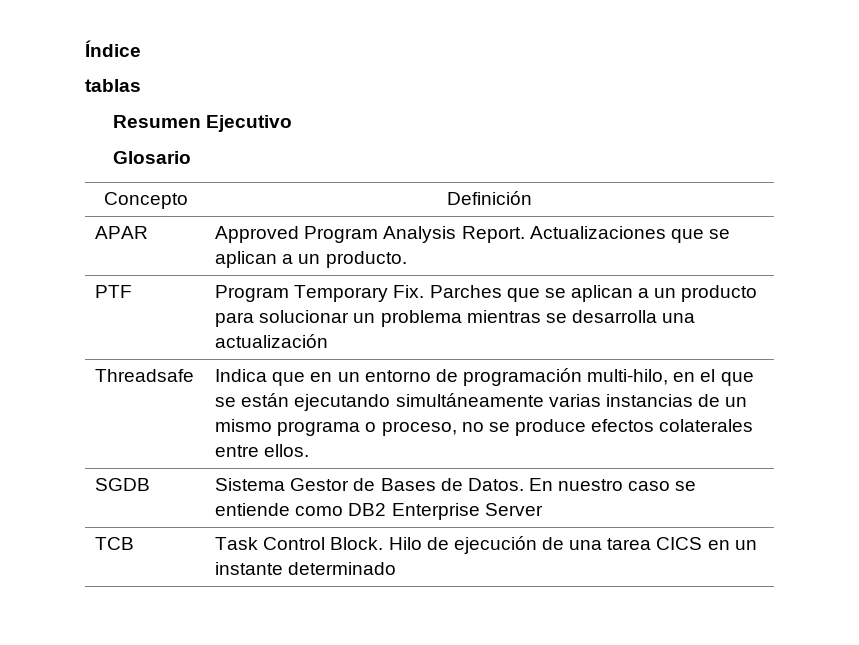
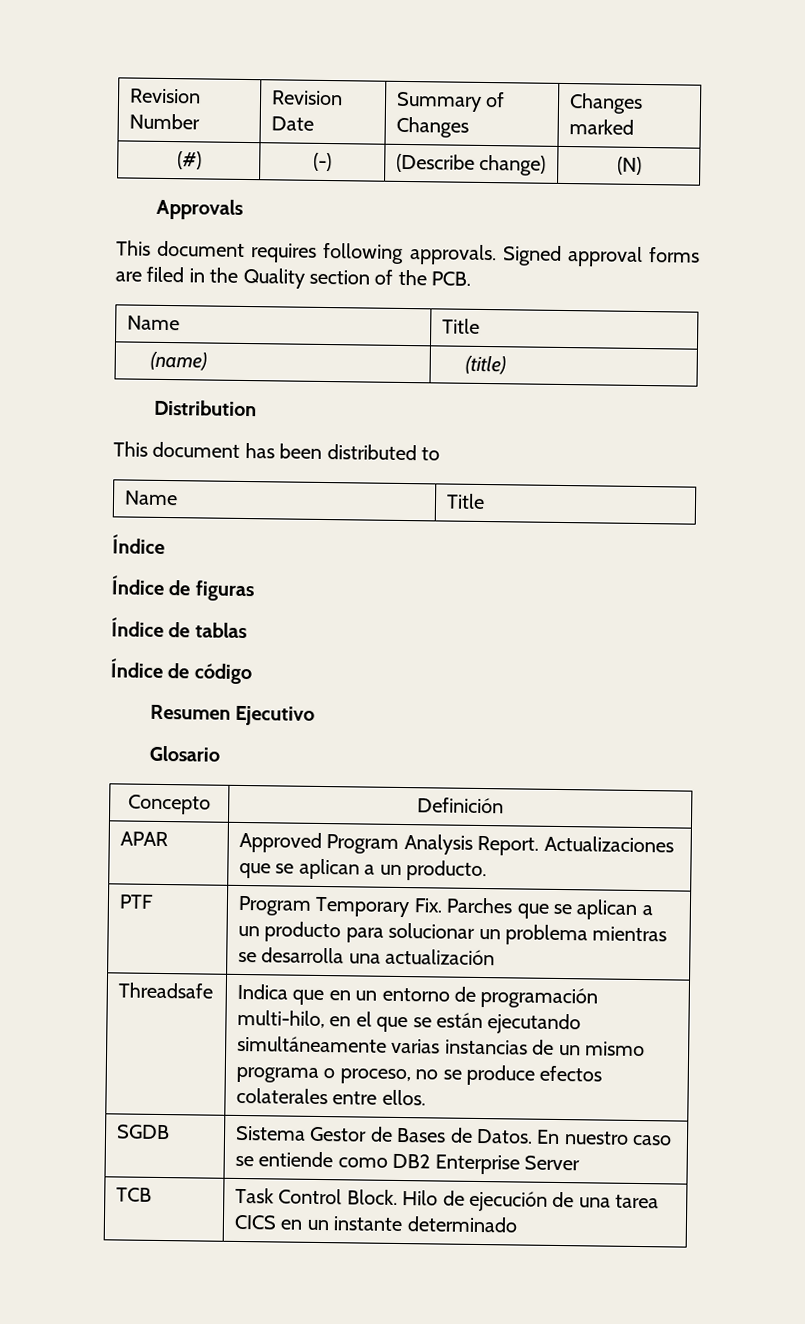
+ Revision Number | Revision Date | Summary of Changes | Changes marked
+ (#) | (-) | (Describe change) | (N)
+ Approvals
+ This document requires following approvals. Signed approval forms are filed in the Quality section of the PCB.
+ Name | Title
+ (name) | (title)
+ Distribution
+ This document has been distributed to
+ Name | Title
  Índice
- tablas
+ Índice de figuras
+ Índice de tablas
+ Índice de código

